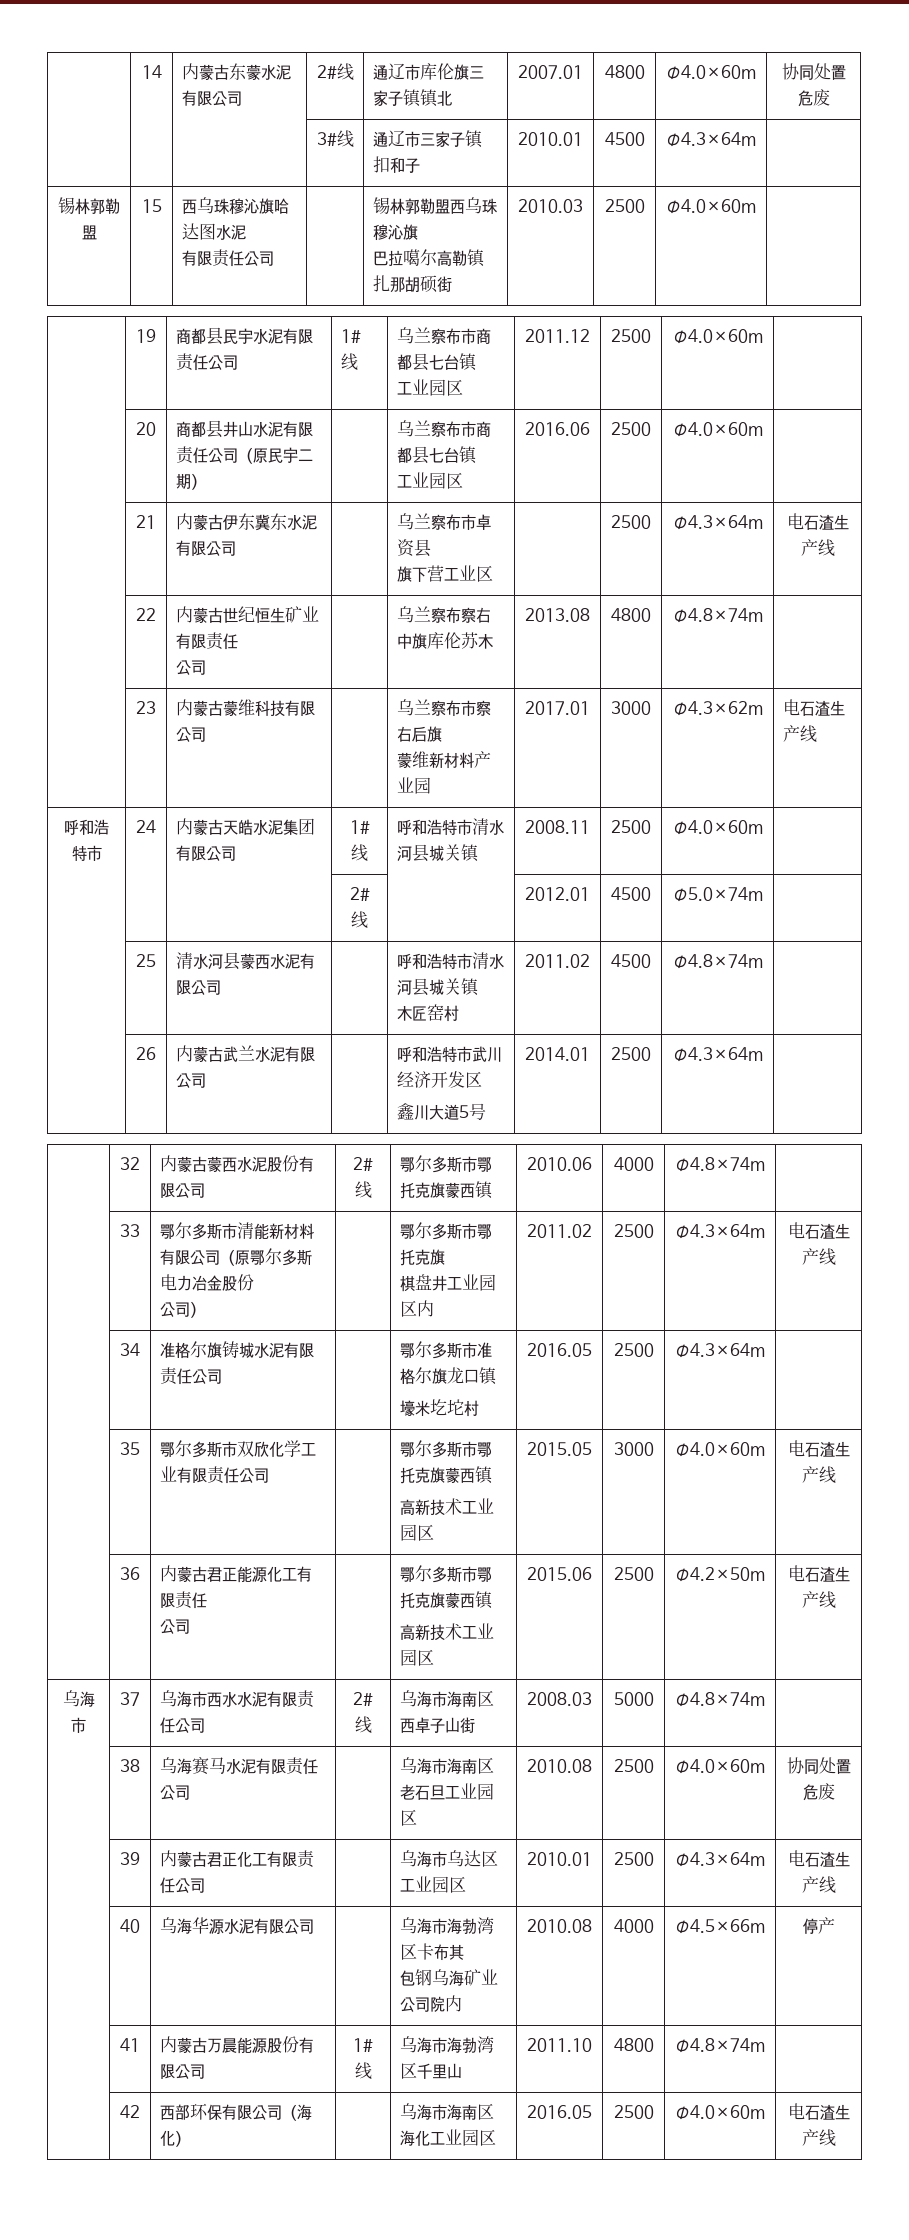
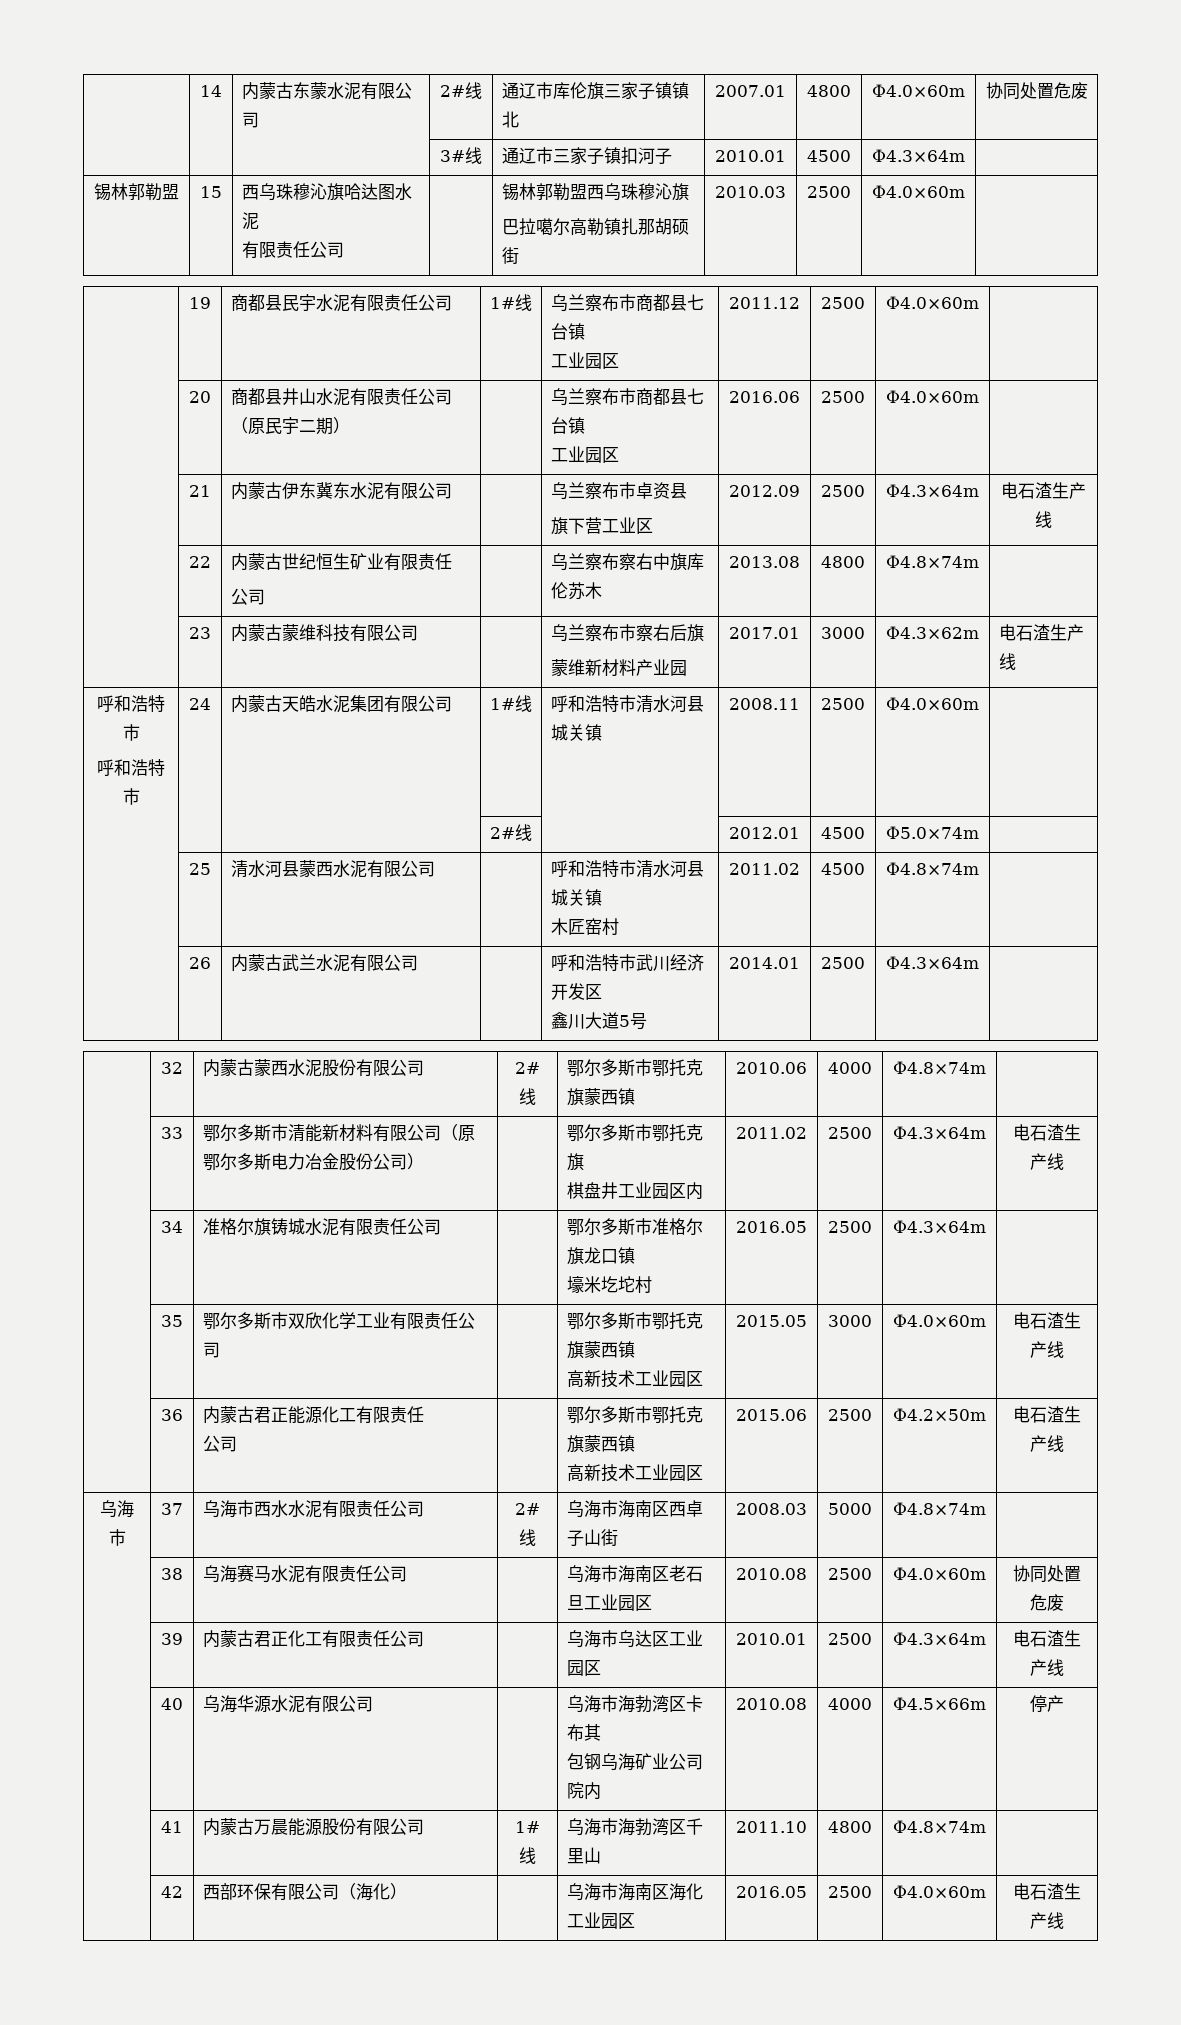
- | | | 3#线 | 通辽市三家子镇扣和子 | 2010.01 | 4500 | Φ4.3×64m |
+ | | | 3#线 | 通辽市三家子镇扣河子 | 2010.01 | 4500 | Φ4.3×64m |
  | 21 | 内蒙古伊东冀东水泥有限公司 | | 乌兰察布市卓资县
- 旗下营工业区 | | 2500 | Φ4.3×64m | 电石渣生产线
+ 旗下营工业区 | 2012.09 | 2500 | Φ4.3×64m | 电石渣生产线
  | 23 | 内蒙古蒙维科技有限公司 | | 乌兰察布市察右后旗
  蒙维新材料产业园 | 2017.01 | 3000 | Φ4.3×62m | 电石渣生产线
+ 呼和浩特市
- | 33 | 鄂尔多斯市清能新材料有限公司（原鄂尔多斯电力冶金股份
- 公司） | | 鄂尔多斯市鄂托克旗
+ | 33 | 鄂尔多斯市清能新材料有限公司（原鄂尔多斯电力冶金股份公司） | | 鄂尔多斯市鄂托克旗

